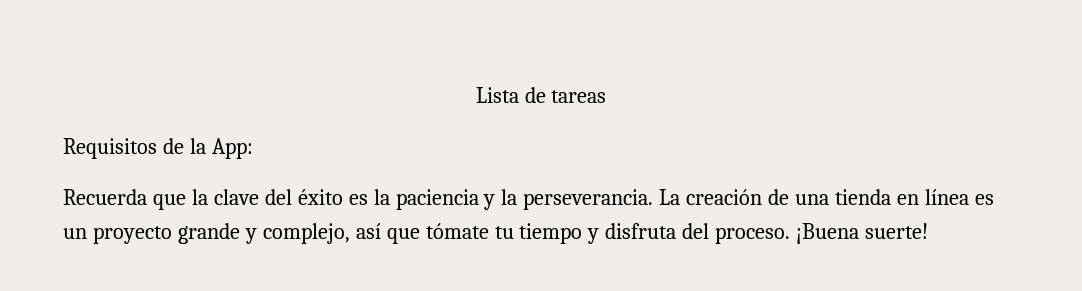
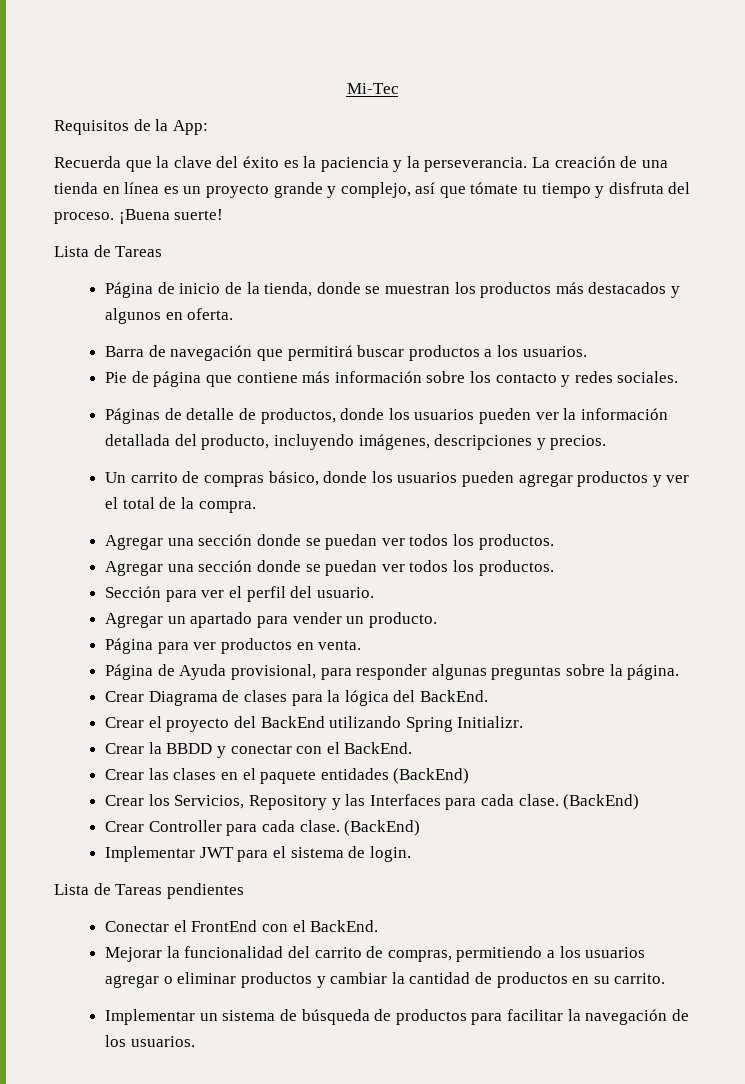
- Lista de tareas
+ Mi-Tec
  ¡Buena suerte!
+ Lista de Tareas
+ Página de inicio de la tienda, donde se muestran los productos más destacados y algunos en oferta.
+ Barra de navegación que permitirá buscar productos a los usuarios.
+ Pie de página que contiene más información sobre los contacto y redes sociales.
+ Páginas de detalle de productos, donde los usuarios pueden ver la información detallada del producto, incluyendo imágenes, descripciones y precios.
+ Un carrito de compras básico, donde los usuarios pueden agregar productos y ver el total de la compra.
+ Agregar una sección donde se puedan ver todos los productos.
+ Agregar una sección donde se puedan ver todos los productos.
+ Sección para ver el perfil del usuario.
+ Agregar un apartado para vender un producto.
+ Página para ver productos en venta.
+ Página de Ayuda provisional, para responder algunas preguntas sobre la página.
+ Crear Diagrama de clases para la lógica del BackEnd.
+ Crear el proyecto del BackEnd utilizando Spring Initializr.
+ Crear la BBDD y conectar con el BackEnd.
+ Crear las clases en el paquete entidades (BackEnd)
+ Crear los Servicios, Repository y las Interfaces para cada clase. (BackEnd)
+ Crear Controller para cada clase. (BackEnd)
+ Implementar JWT para el sistema de login.
+ Lista de Tareas pendientes
+ Conectar el FrontEnd con el BackEnd.
+ Mejorar la funcionalidad del carrito de compras, permitiendo a los usuarios agregar o eliminar productos y cambiar la cantidad de productos en su carrito.
+ Implementar un sistema de búsqueda de productos para facilitar la navegación de los usuarios.

